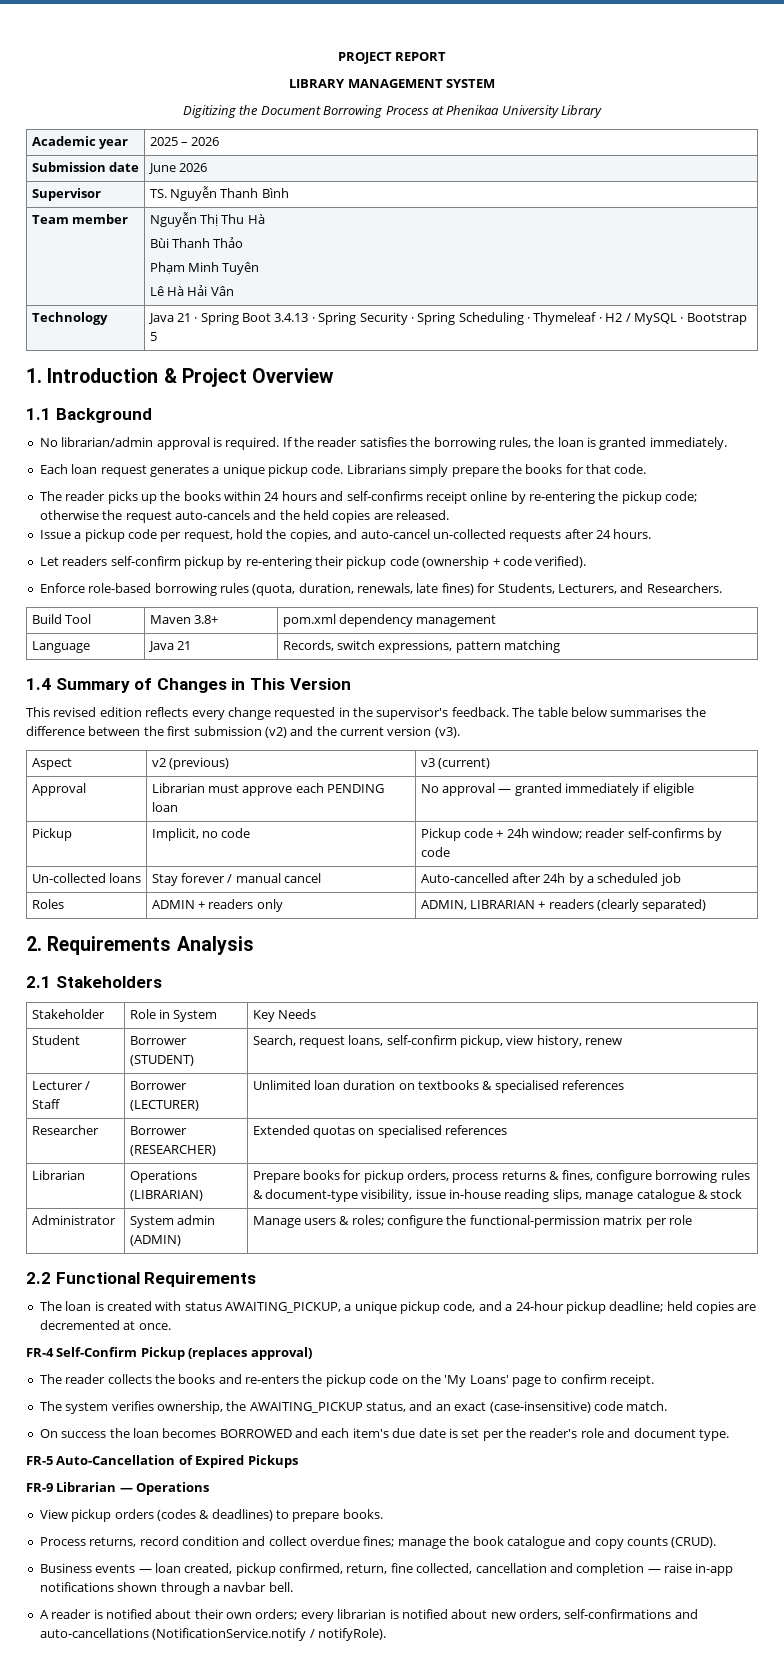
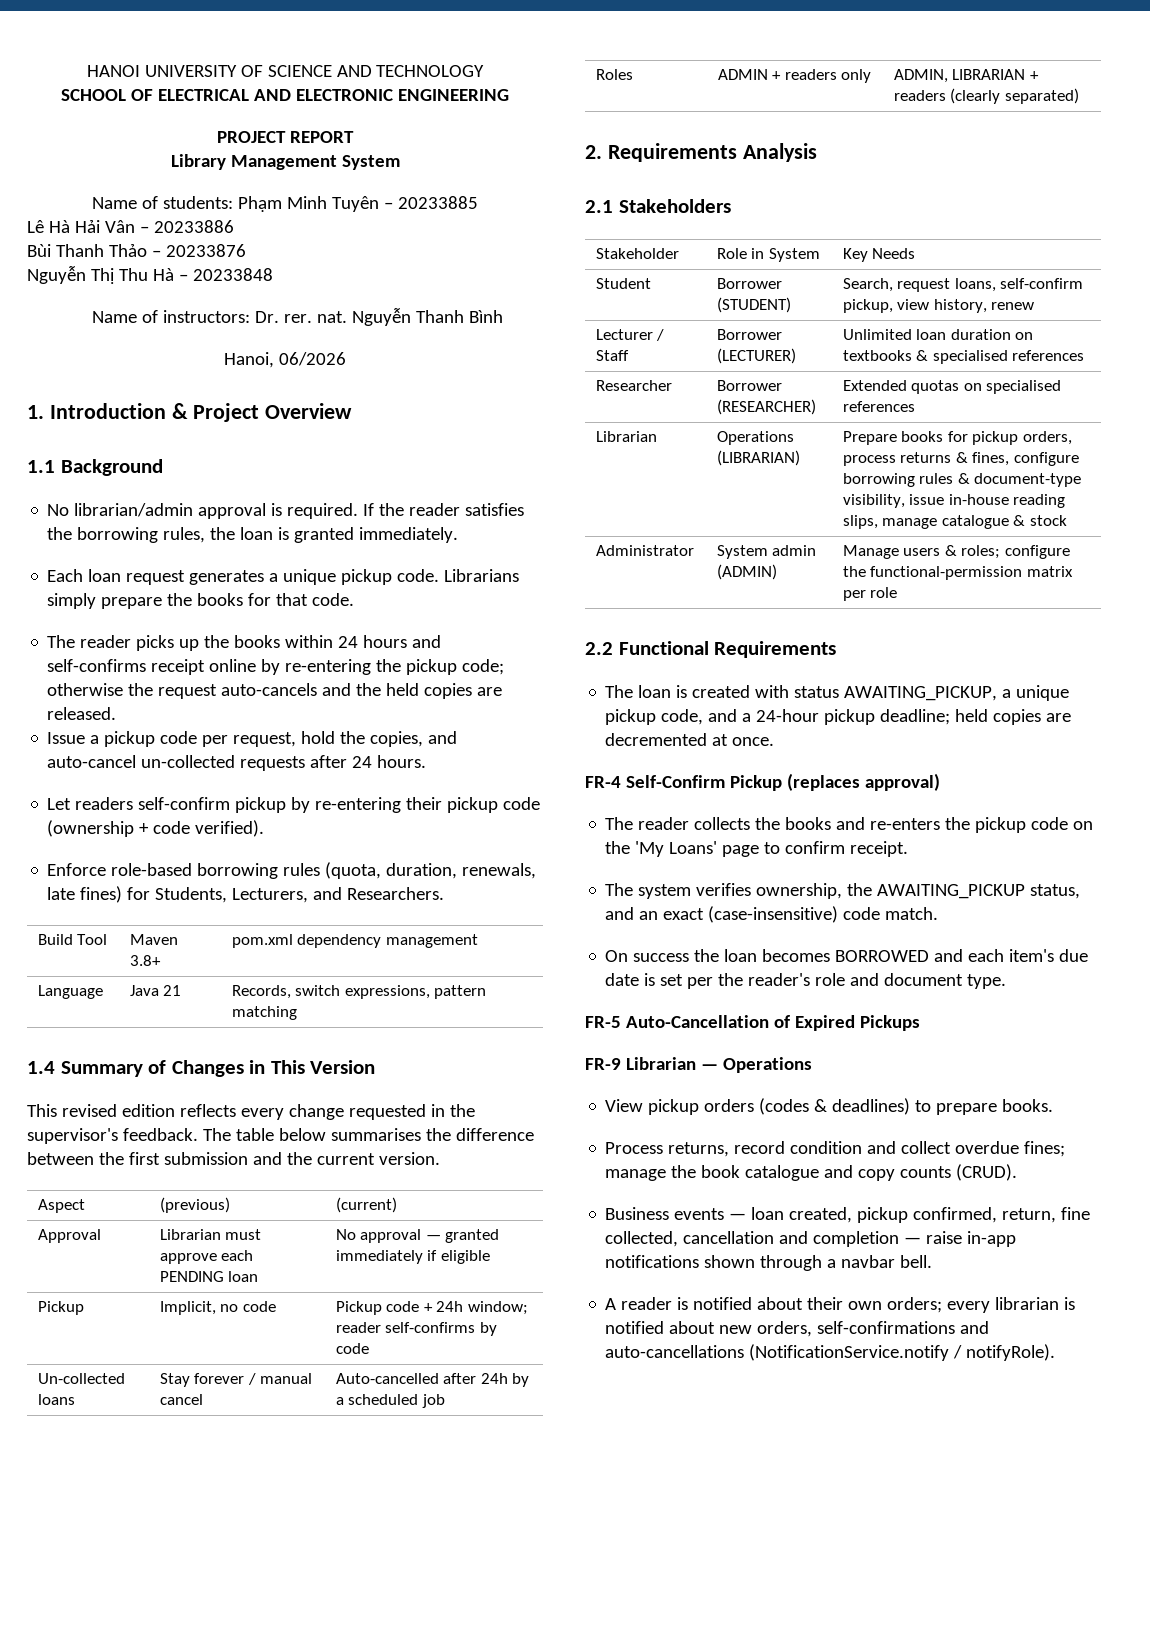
+ HANOI UNIVERSITY OF SCIENCE AND TECHNOLOGY
+ SCHOOL OF ELECTRICAL AND ELECTRONIC ENGINEERING
  PROJECT REPORT
- LIBRARY MANAGEMENT SYSTEM
- Digitizing the Document Borrowing Process at Phenikaa University Library
- Academic year | 2025 – 2026
- Submission date | June 2026
- Supervisor | TS. Nguyễn Thanh Bình
- Team member | Nguyễn Thị Thu Hà
- Bùi Thanh Thảo
- Phạm Minh Tuyên
- Lê Hà Hải Vân
- Technology | Java 21 · Spring Boot 3.4.13 · Spring Security · Spring Scheduling · Thymeleaf · H2 / MySQL · Bootstrap 5
+ Library Management System
+ Name of students: Phạm Minh Tuyên – 20233885
+ Lê Hà Hải Vân – 20233886
+ Bùi Thanh Thảo – 20233876
+ Nguyễn Thị Thu Hà – 20233848
+ Name of instructors: Dr. rer. nat. Nguyễn Thanh Bình
+ Hanoi, 06/2026
- The table below summarises the difference between the first submission (v2) and the current version (v3).
+ The table below summarises the difference between the first submission and the current version.
- Aspect | v2 (previous) | v3 (current)
+ Aspect | (previous) | (current)

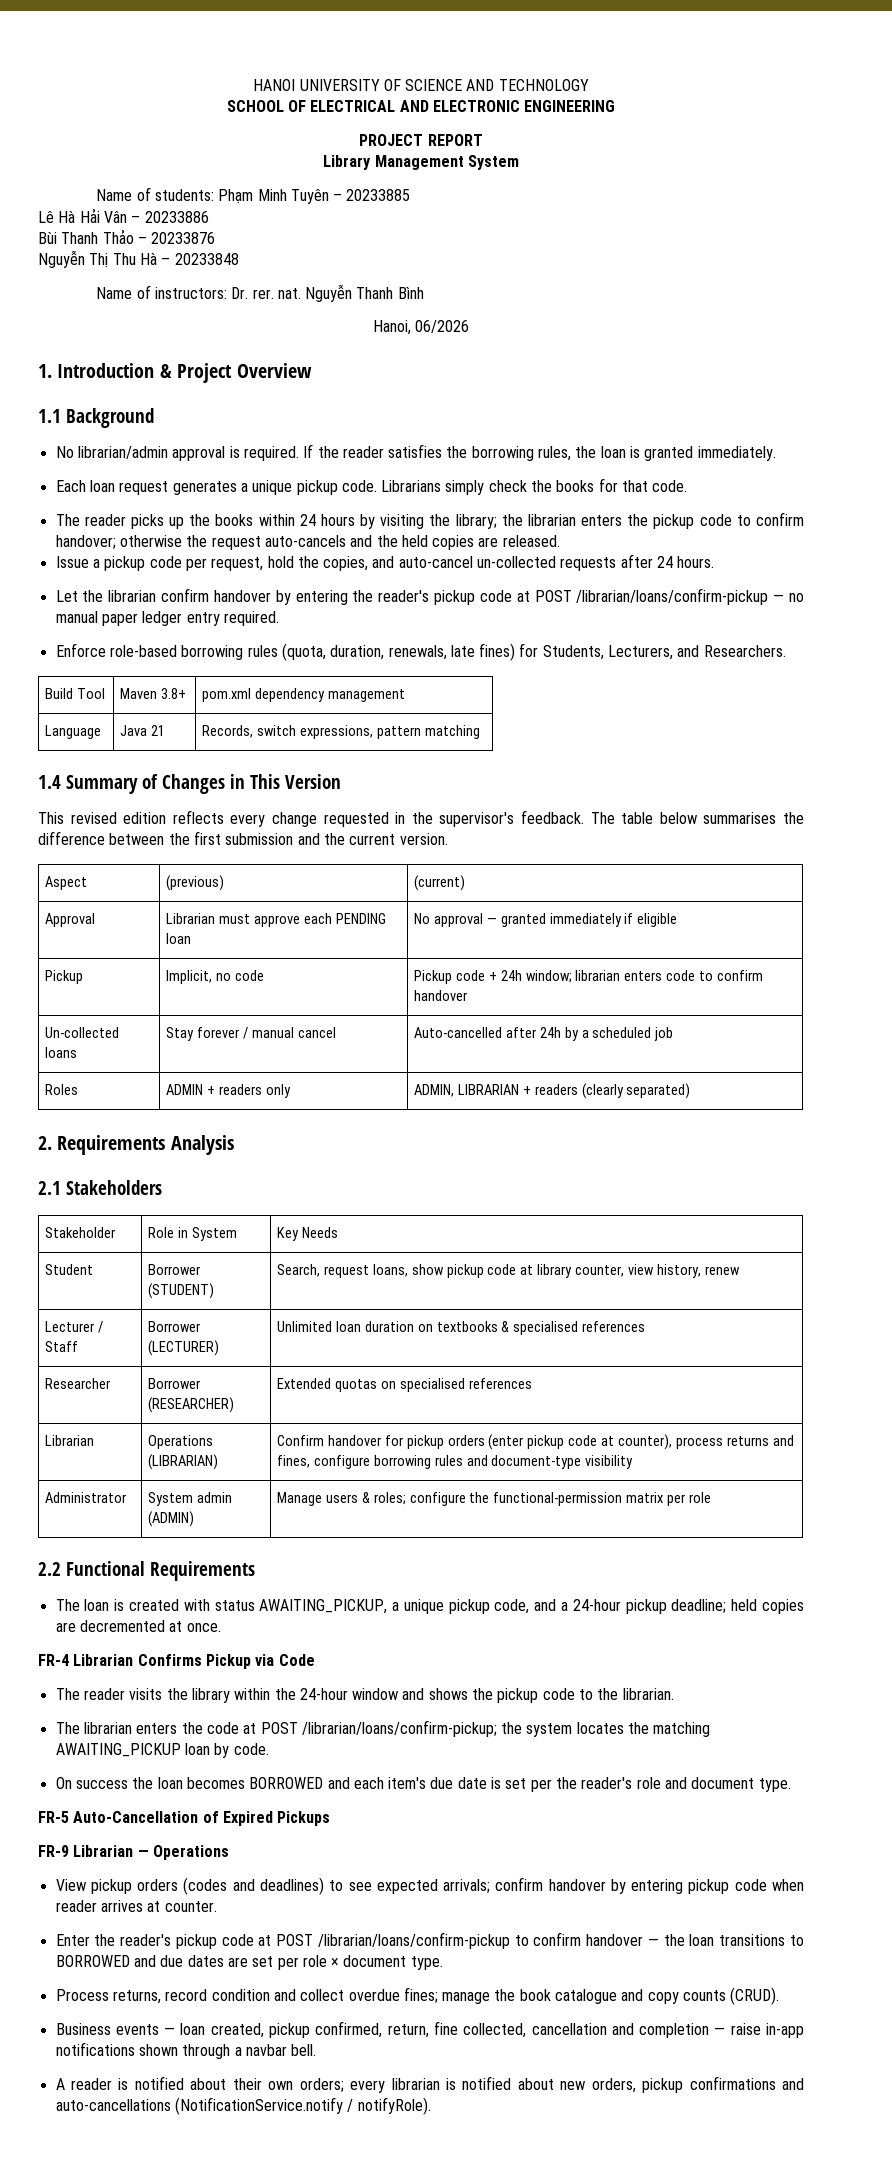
- Librarians simply prepare the books for that code.
+ Librarians simply check the books for that code.
- The reader picks up the books within 24 hours and self-confirms receipt online by re-entering the pickup code; otherwise the request auto-cancels and the held copies are released.
+ The reader picks up the books within 24 hours by visiting the library; the librarian enters the pickup code to confirm handover; otherwise the request auto-cancels and the held copies are released.
- Let readers self-confirm pickup by re-entering their pickup code (ownership + code verified).
+ Let the librarian confirm handover by entering the reader's pickup code at POST /librarian/loans/confirm-pickup — no manual paper ledger entry required.
- Pickup | Implicit, no code | Pickup code + 24h window; reader self-confirms by code
+ Pickup | Implicit, no code | Pickup code + 24h window; librarian enters code to confirm handover
- Student | Borrower (STUDENT) | Search, request loans, self-confirm pickup, view history, renew
+ Student | Borrower (STUDENT) | Search, request loans, show pickup code at library counter, view history, renew
- Librarian | Operations (LIBRARIAN) | Prepare books for pickup orders, process returns & fines, configure borrowing rules & document-type visibility, issue in-house reading slips, manage catalogue & stock
+ Librarian | Operations (LIBRARIAN) | Confirm handover for pickup orders (enter pickup code at counter), process returns and fines, configure borrowing rules and document-type visibility
- FR-4 Self-Confirm Pickup (replaces approval)
- The reader collects the books and re-enters the pickup code on the 'My Loans' page to confirm receipt.
- The system verifies ownership, the AWAITING_PICKUP status, and an exact (case-insensitive) code match.
+ FR-4 Librarian Confirms Pickup via Code
+ The reader visits the library within the 24-hour window and shows the pickup code to the librarian.
+ The librarian enters the code at POST /librarian/loans/confirm-pickup; the system locates the matching AWAITING_PICKUP loan by code.
- View pickup orders (codes & deadlines) to prepare books.
+ View pickup orders (codes and deadlines) to see expected arrivals; confirm handover by entering pickup code when reader arrives at counter.
+ Enter the reader's pickup code at POST /librarian/loans/confirm-pickup to confirm handover — the loan transitions to BORROWED and due dates are set per role × document type.
- A reader is notified about their own orders; every librarian is notified about new orders, self-confirmations and auto-cancellations (NotificationService.notify / notifyRole).
+ A reader is notified about their own orders; every librarian is notified about new orders, pickup confirmations and auto-cancellations (NotificationService.notify / notifyRole).

